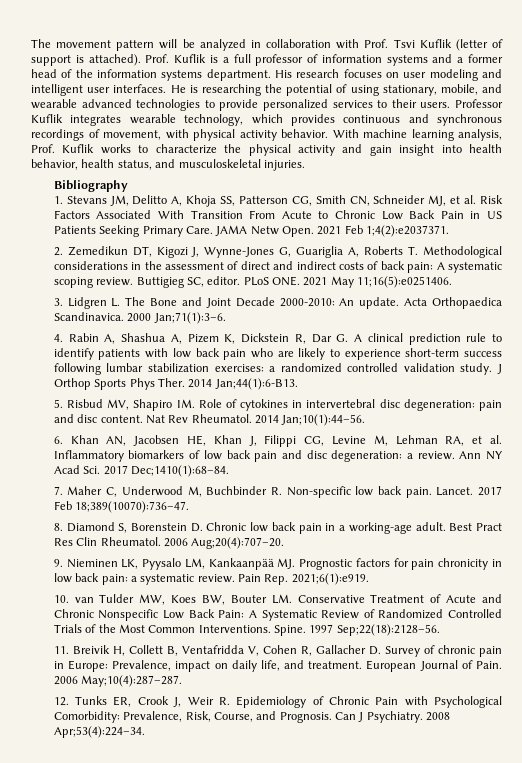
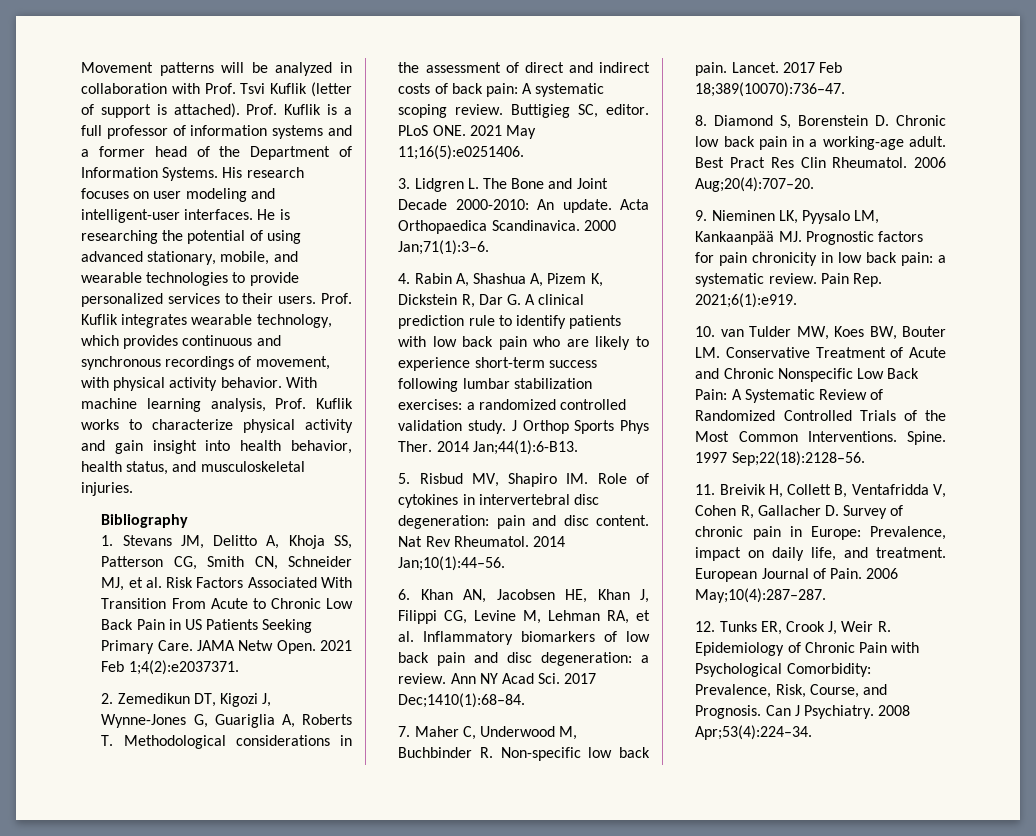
- The movement pattern will be analyzed in collaboration with Prof. Tsvi Kuflik (letter of support is attached).
+ Movement patterns will be analyzed in collaboration with Prof. Tsvi Kuflik (letter of support is attached).
- Prof. Kuflik is a full professor of information systems and a former head of the information systems department.
+ Prof. Kuflik is a full professor of information systems and a former head of the Department of Information Systems.
- His research focuses on user modeling and intelligent user interfaces.
+ His research focuses on user modeling and intelligent-user interfaces.
- He is researching the potential of using stationary, mobile, and wearable advanced technologies to provide personalized services to their users.
+ He is researching the potential of using advanced stationary, mobile, and wearable technologies to provide personalized services to their users.
- Professor Kuflik integrates wearable technology, which provides continuous and synchronous recordings of movement, with physical activity behavior.
+ Prof. Kuflik integrates wearable technology, which provides continuous and synchronous recordings of movement, with physical activity behavior.
- With machine learning analysis, Prof. Kuflik works to characterize the physical activity and gain insight into health behavior, health status, and musculoskeletal injuries.
+ With machine learning analysis, Prof. Kuflik works to characterize physical activity and gain insight into health behavior, health status, and musculoskeletal injuries.

